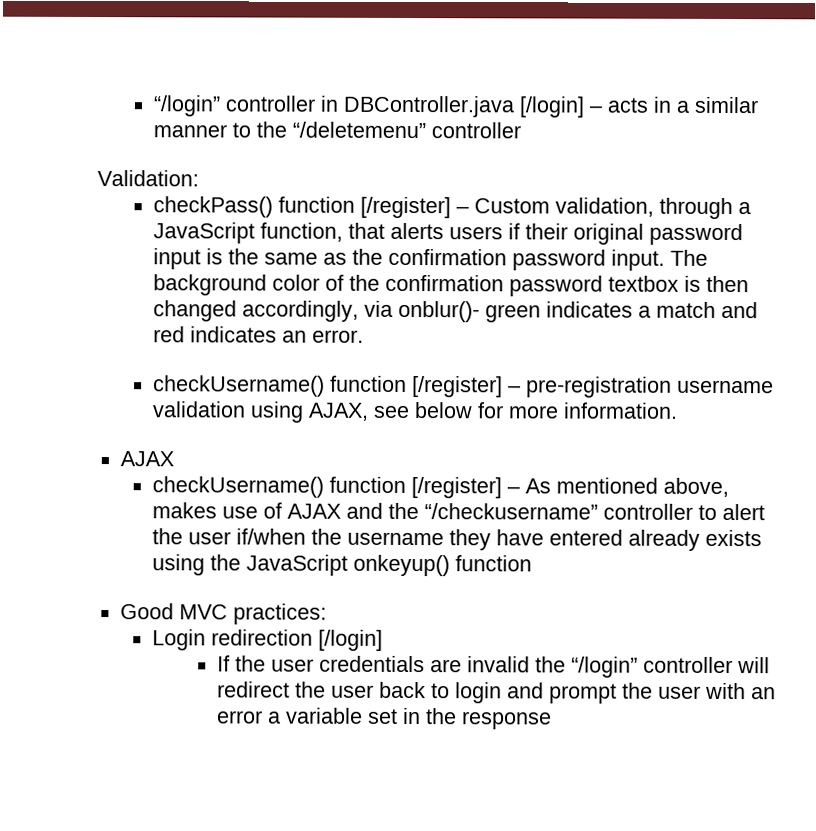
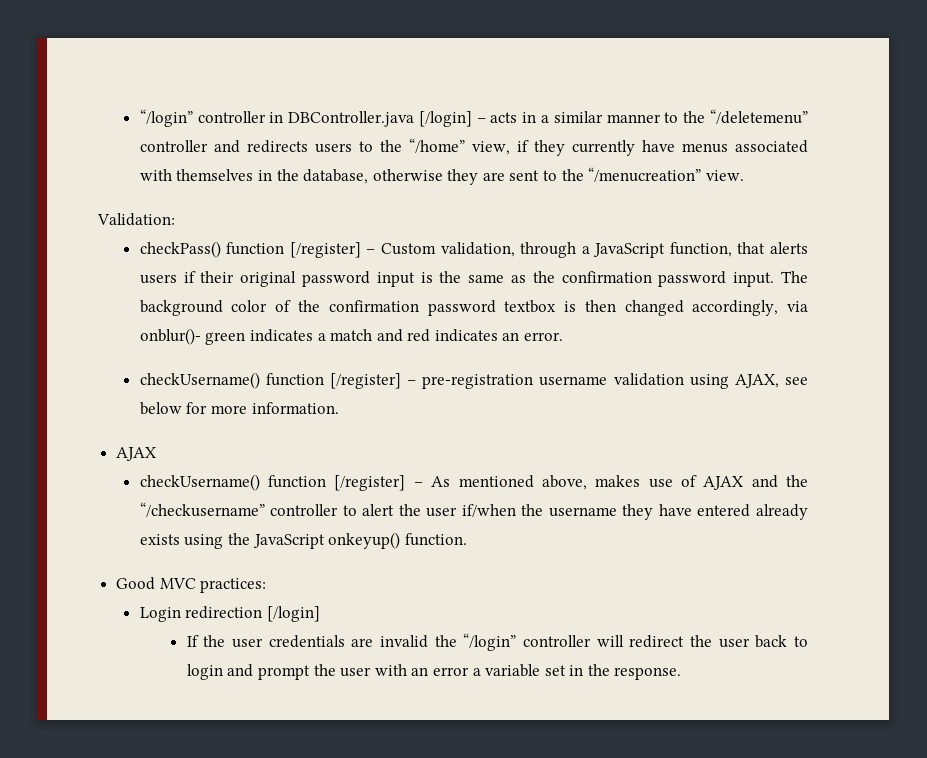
- “/login” controller in DBController.java [/login] – acts in a similar manner to the “/deletemenu” controller
+ “/login” controller in DBController.java [/login] – acts in a similar manner to the “/deletemenu” controller and redirects users to the “/home” view, if they currently have menus associated with themselves in the database, otherwise they are sent to the “/menucreation” view.
- checkUsername() function [/register] – As mentioned above, makes use of AJAX and the “/checkusername” controller to alert the user if/when the username they have entered already exists using the JavaScript onkeyup() function
+ checkUsername() function [/register] – As mentioned above, makes use of AJAX and the “/checkusername” controller to alert the user if/when the username they have entered already exists using the JavaScript onkeyup() function.
- If the user credentials are invalid the “/login” controller will redirect the user back to login and prompt the user with an error a variable set in the response
+ If the user credentials are invalid the “/login” controller will redirect the user back to login and prompt the user with an error a variable set in the response.

